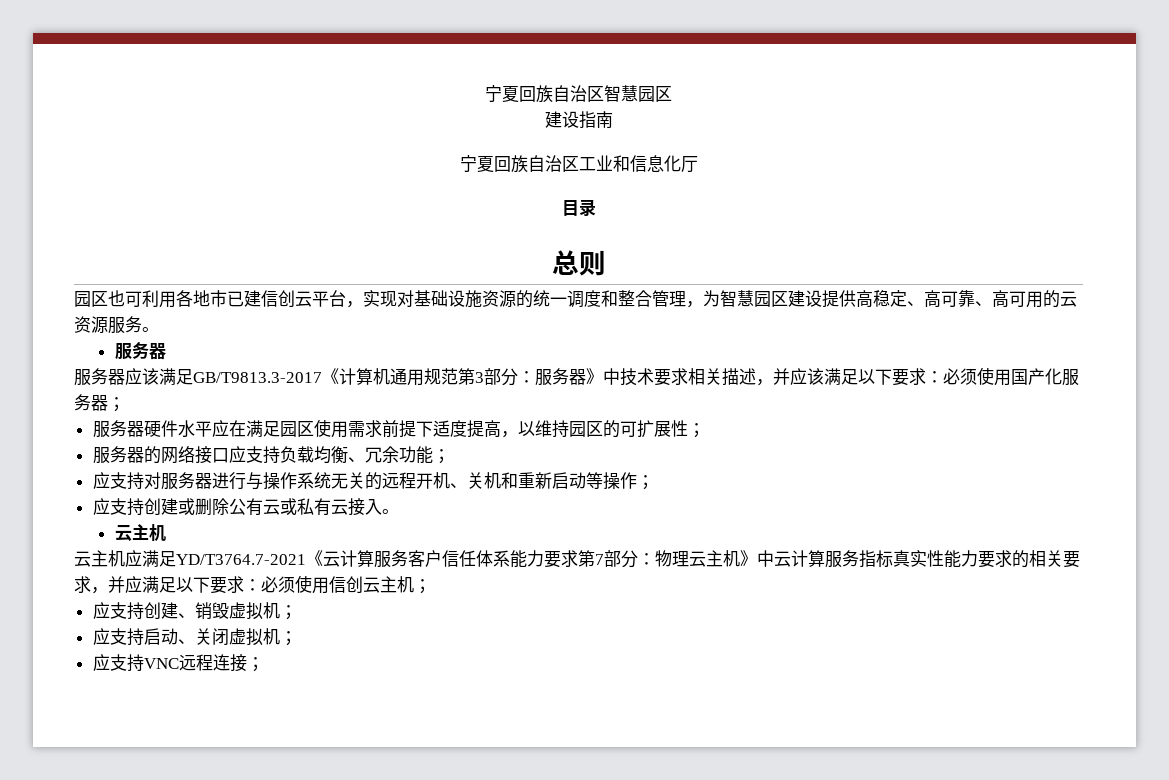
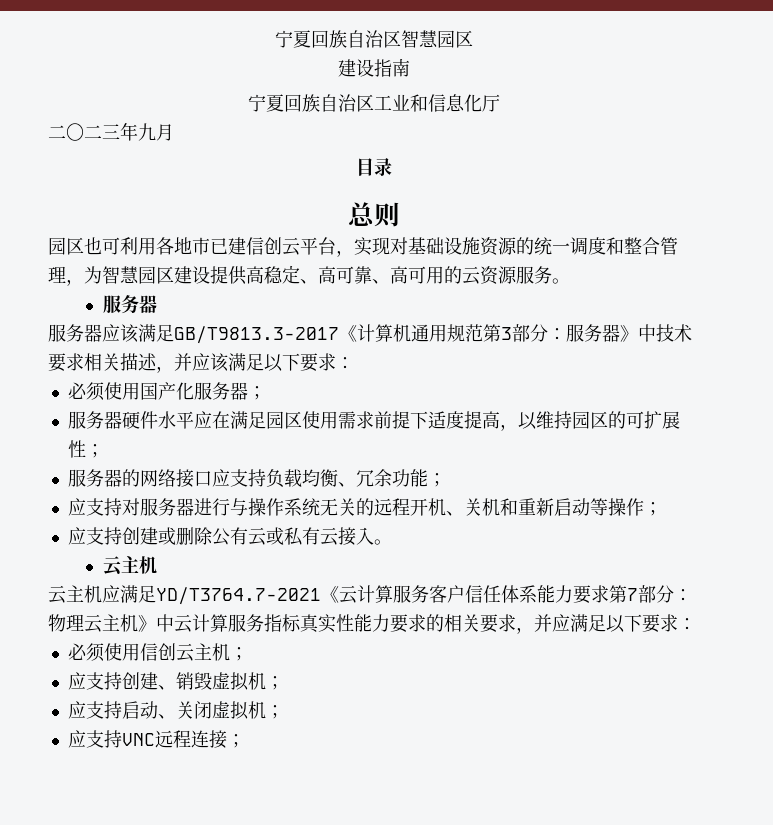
+ 二〇二三年九月
- 服务器应该满足GB/T9813.3-2017《计算机通用规范第3部分：服务器》中技术要求相关描述，并应该满足以下要求：必须使用国产化服务器；
+ 服务器应该满足GB/T9813.3-2017《计算机通用规范第3部分：服务器》中技术要求相关描述，并应该满足以下要求：
+ 必须使用国产化服务器；
- 云主机应满足YD/T3764.7-2021《云计算服务客户信任体系能力要求第7部分：物理云主机》中云计算服务指标真实性能力要求的相关要求，并应满足以下要求：必须使用信创云主机；
+ 云主机应满足YD/T3764.7-2021《云计算服务客户信任体系能力要求第7部分：物理云主机》中云计算服务指标真实性能力要求的相关要求，并应满足以下要求：
+ 必须使用信创云主机；

